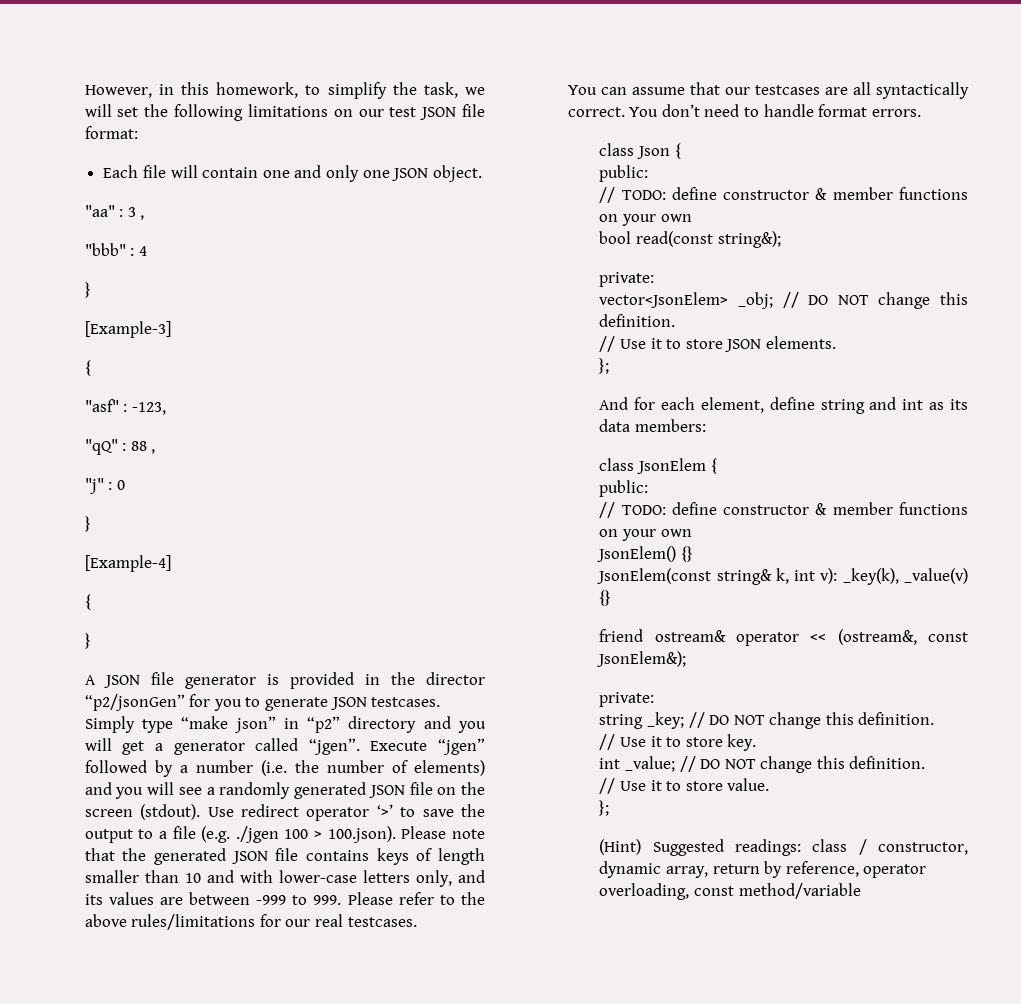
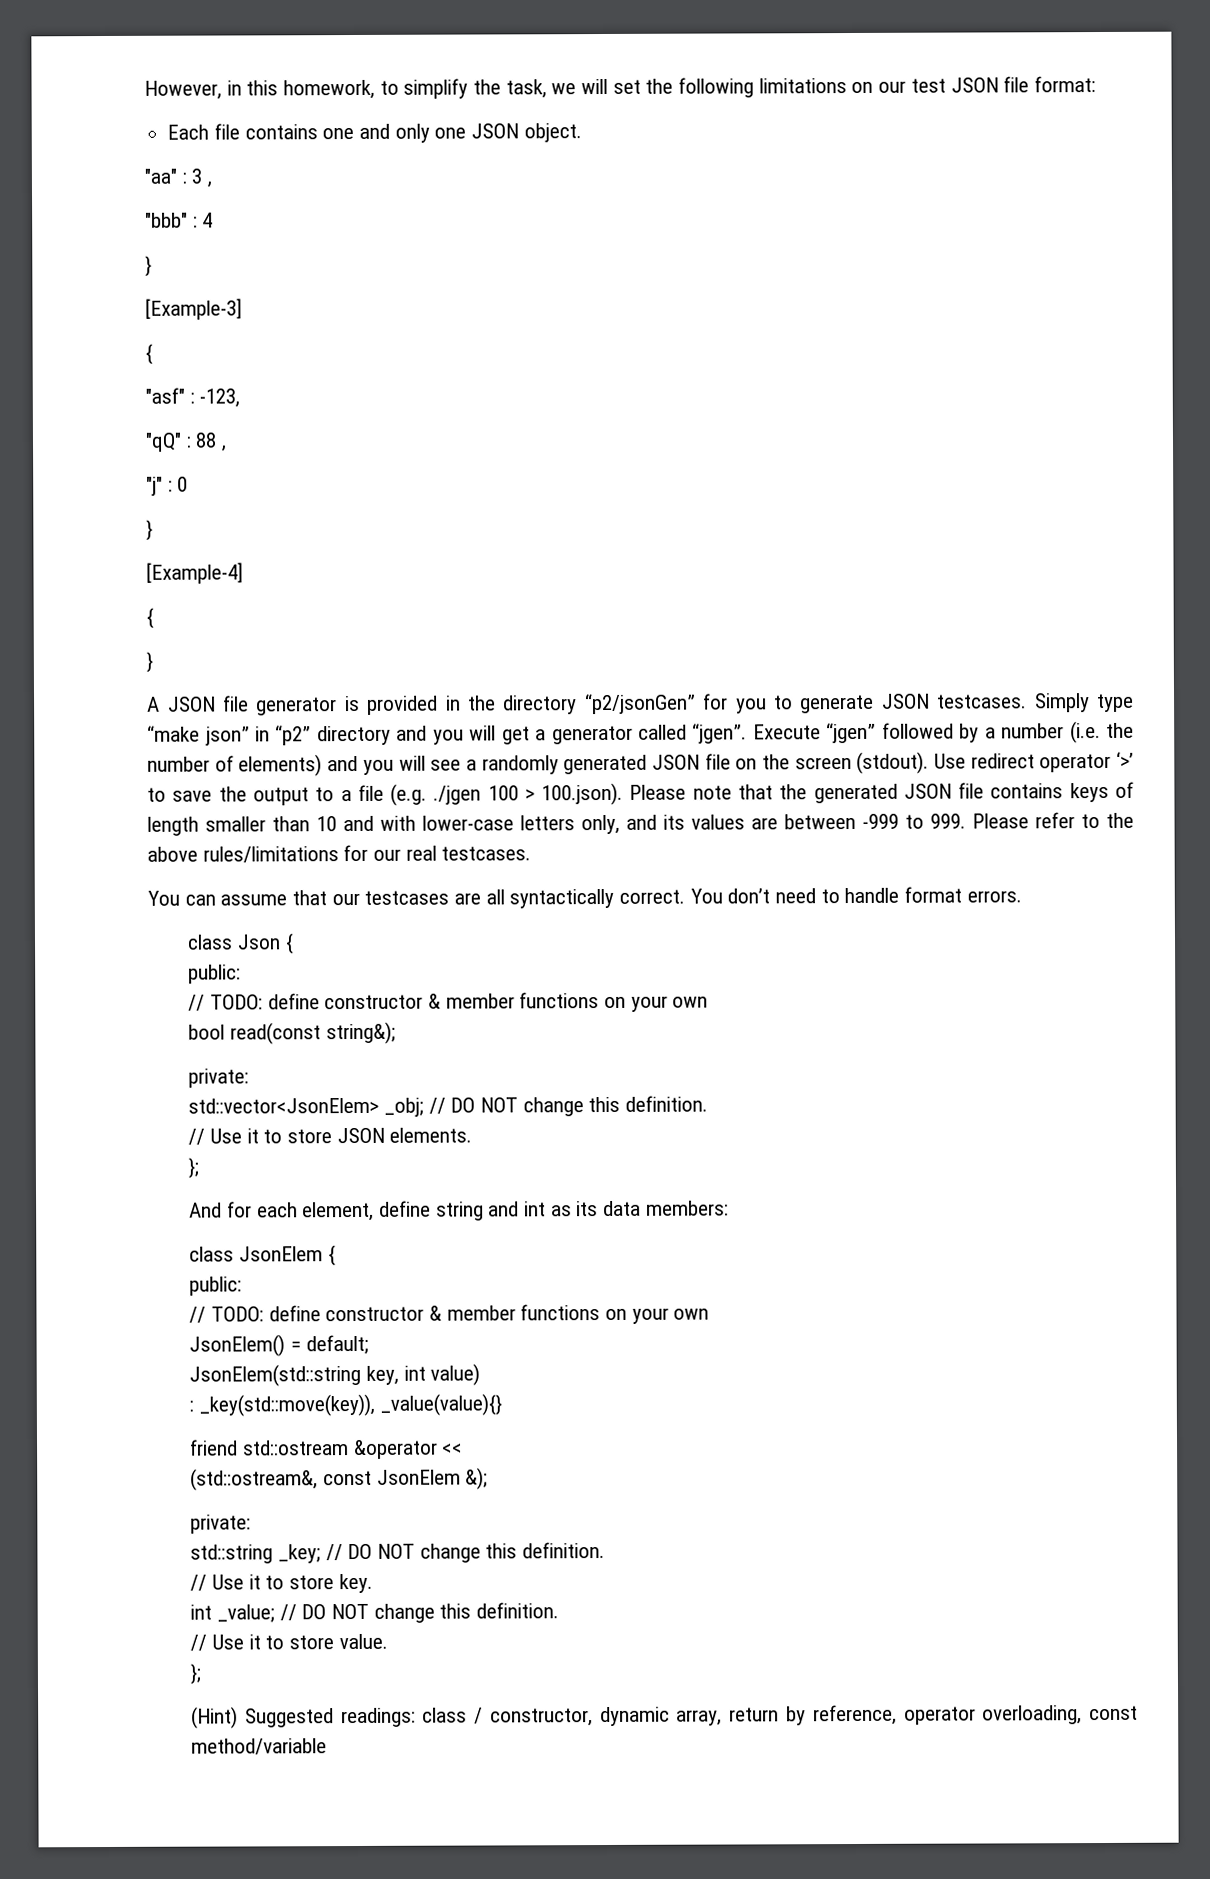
- Each file will contain one and only one JSON object.
+ Each file contains one and only one JSON object.
- A JSON file generator is provided in the director “p2/jsonGen” for you to generate JSON testcases.
+ A JSON file generator is provided in the directory “p2/jsonGen” for you to generate JSON testcases.
- vector<JsonElem> _obj; // DO NOT change this definition.
+ std::vector<JsonElem> _obj; // DO NOT change this definition.
- JsonElem() {}
- JsonElem(const string& k, int v): _key(k), _value(v) {}
+ JsonElem() = default;
+ JsonElem(std::string key, int value)
+ : _key(std::move(key)), _value(value){}
- friend ostream& operator << (ostream&, const JsonElem&);
+ friend std::ostream &operator <<
+ (std::ostream&, const JsonElem &);
  private:
- string _key; // DO NOT change this definition.
+ std::string _key; // DO NOT change this definition.

